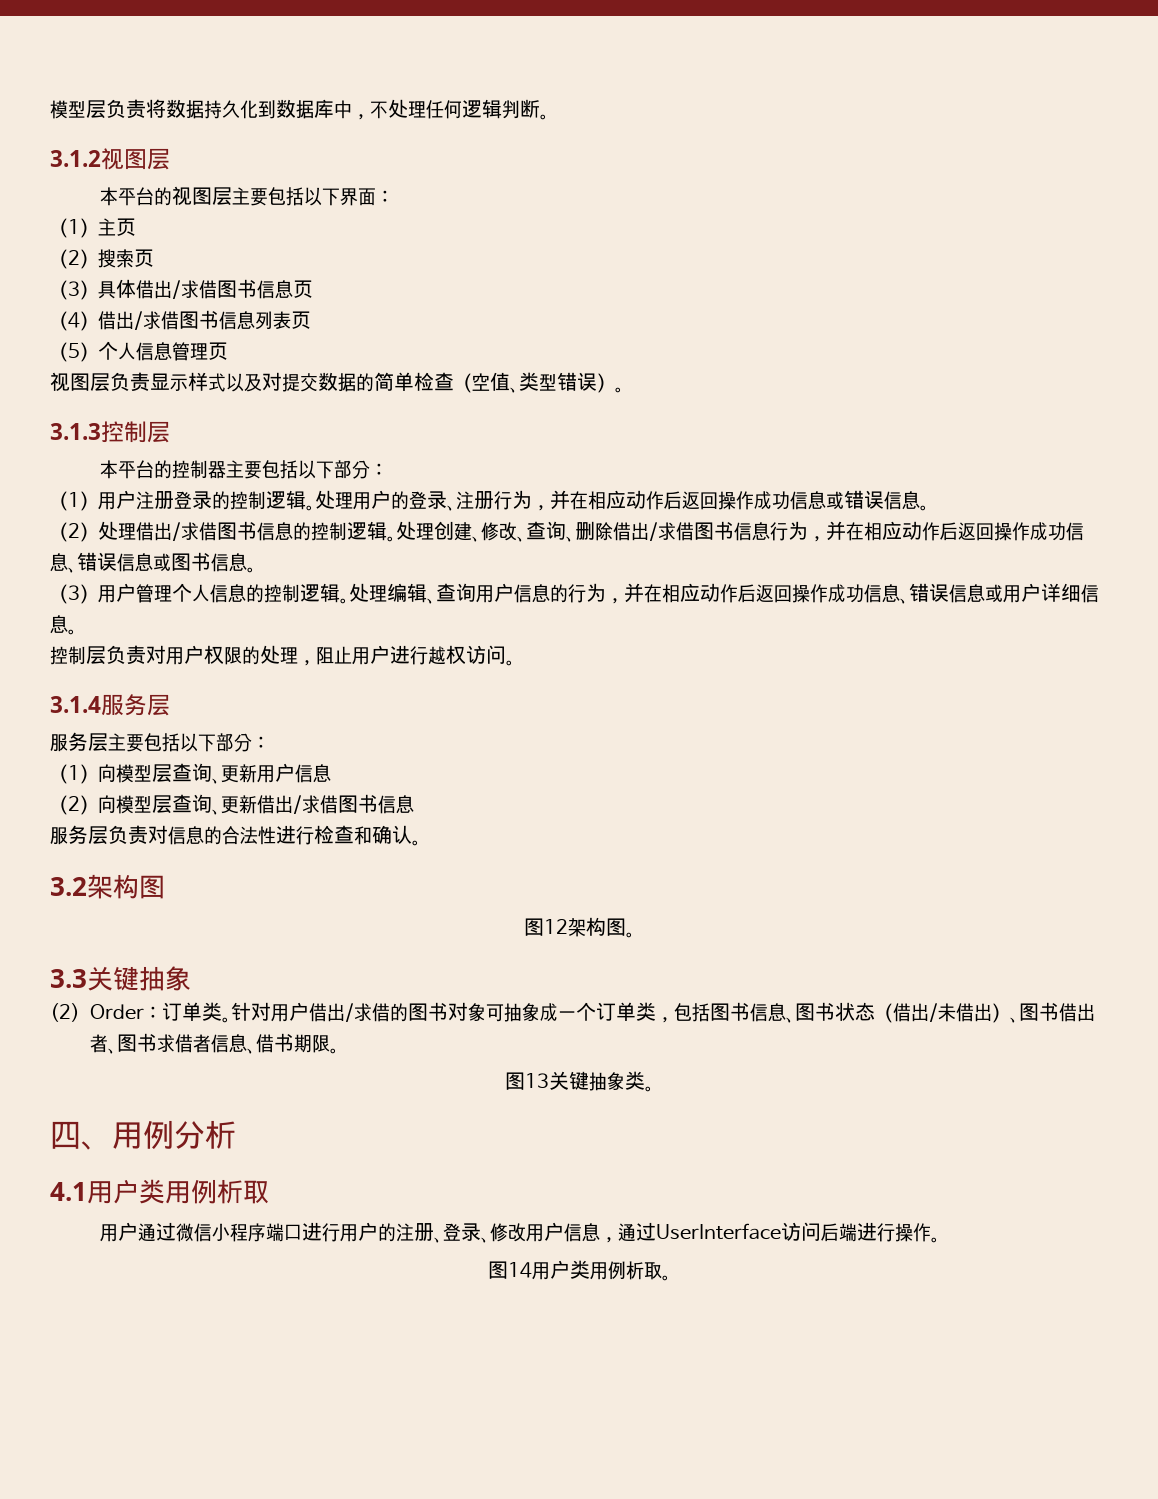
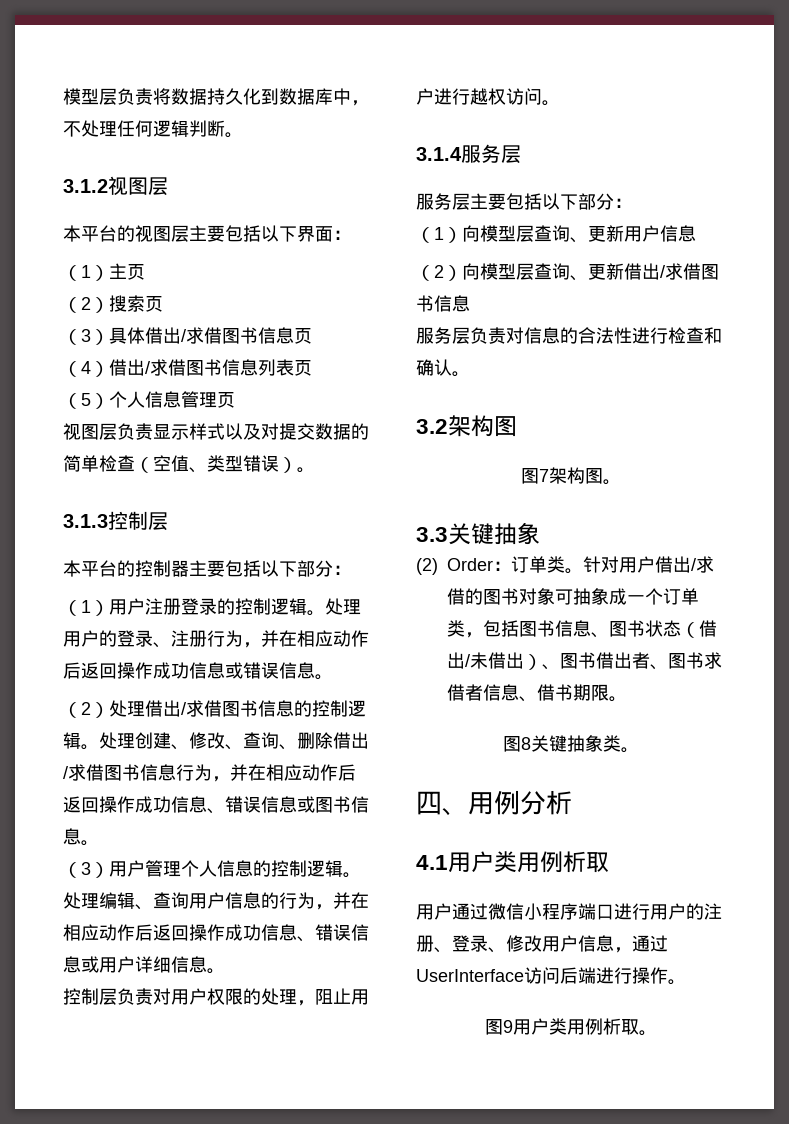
- 图12架构图。
+ 图7架构图。
- 图13关键抽象类。
+ 图8关键抽象类。
- 图14用户类用例析取。
+ 图9用户类用例析取。

